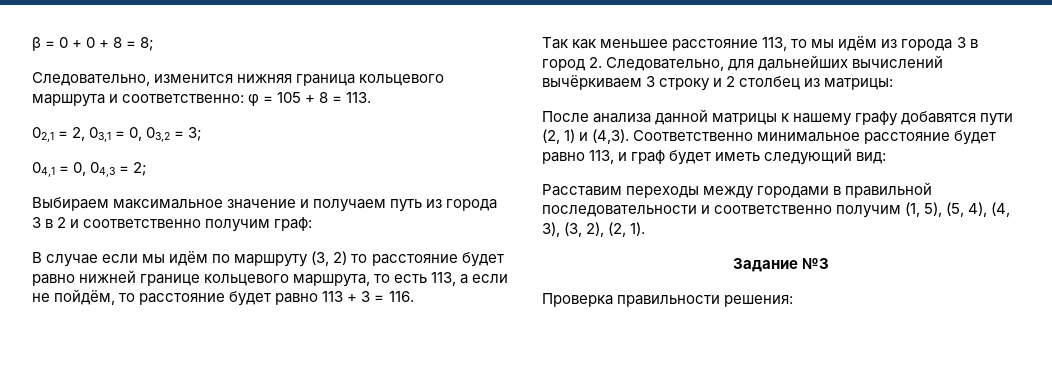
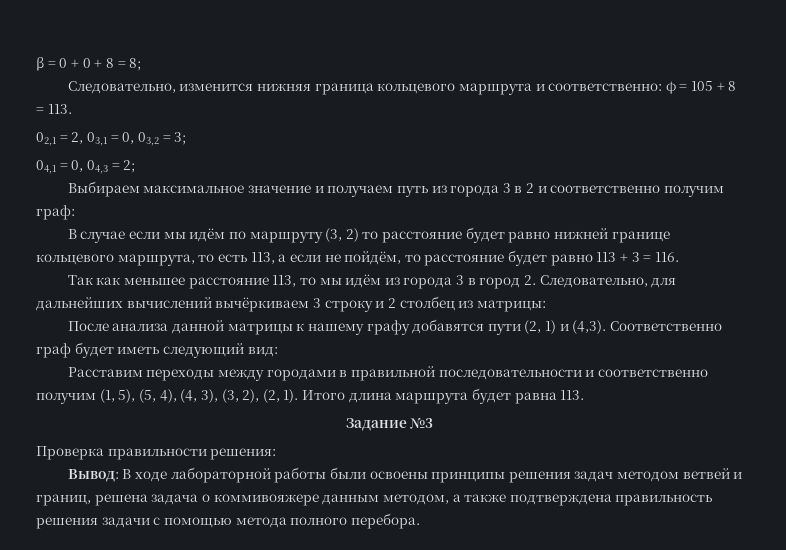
- Соответственно минимальное расстояние будет равно 113, и граф будет иметь следующий вид:
+ Соответственно граф будет иметь следующий вид:
+ Итого длина маршрута будет равна 113.
+ Вывод: В ходе лабораторной работы были освоены принципы решения задач методом ветвей и границ, решена задача о коммивояжере данным методом, а также подтверждена правильность решения задачи с помощью метода полного перебора.

